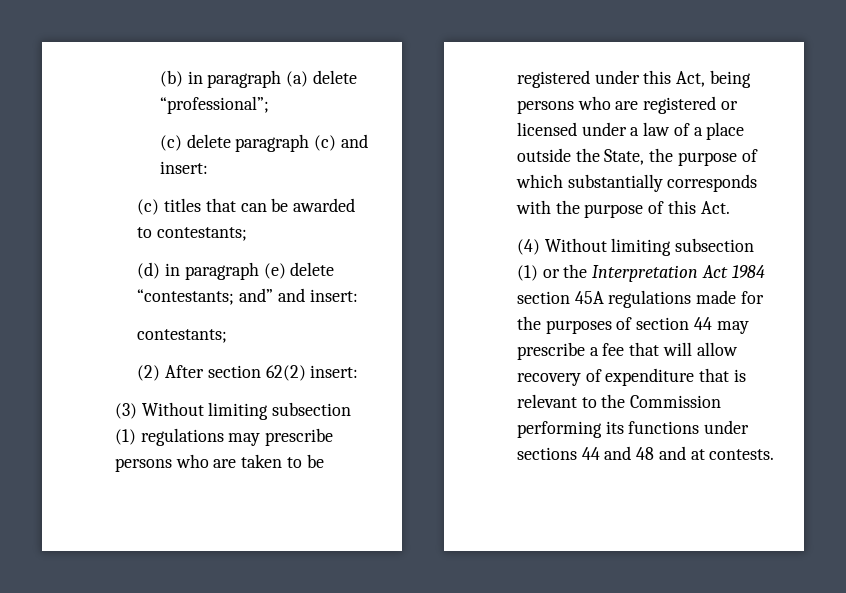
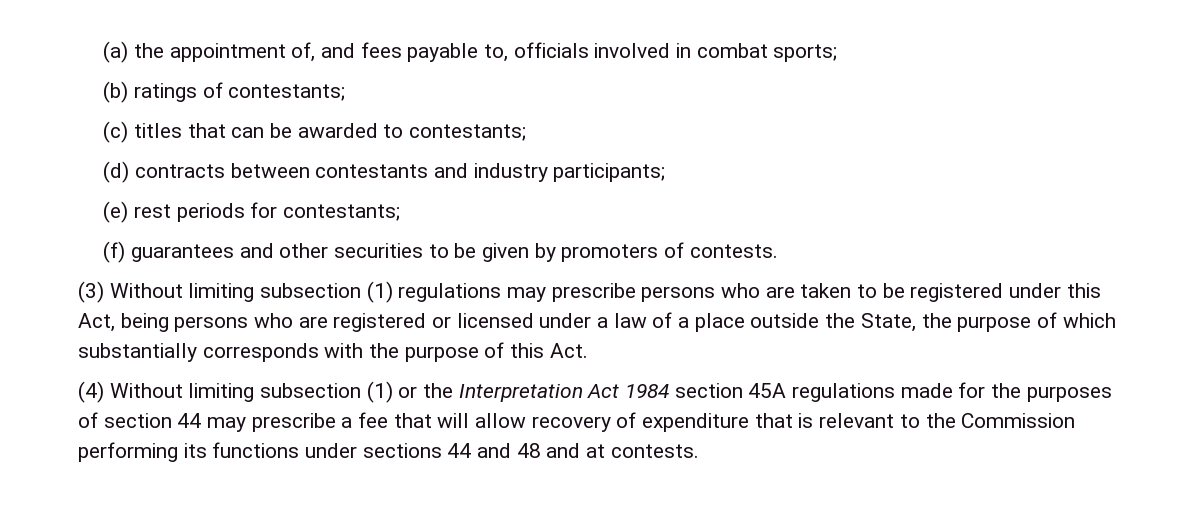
- (b) in paragraph (a) delete “professional”;
- (c) delete paragraph (c) and insert:
+ (a) the appointment of, and fees payable to, officials involved in combat sports;
+ (b) ratings of contestants;
- (d) in paragraph (e) delete “contestants; and” and insert:
- contestants;
- (2) After section 62(2) insert:
+ (d) contracts between contestants and industry participants;
+ (e) rest periods for contestants;
+ (f) guarantees and other securities to be given by promoters of contests.

